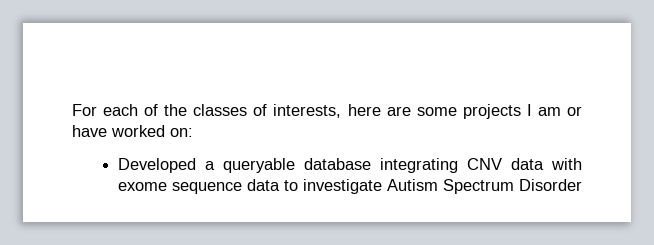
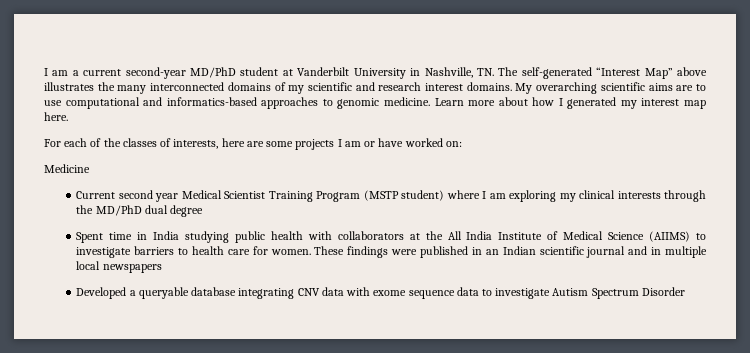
+ I am a current second-year MD/PhD student at Vanderbilt University in Nashville, TN. The self-generated “Interest Map” above illustrates the many interconnected domains of my scientific and research interest domains. My overarching scientific aims are to use computational and informatics-based approaches to genomic medicine. Learn more about how I generated my interest map here.
+ Medicine
+ Current second year Medical Scientist Training Program (MSTP student) where I am exploring my clinical interests through the MD/PhD dual degree
+ Spent time in India studying public health with collaborators at the All India Institute of Medical Science (AIIMS) to investigate barriers to health care for women. These findings were published in an Indian scientific journal and in multiple local newspapers

